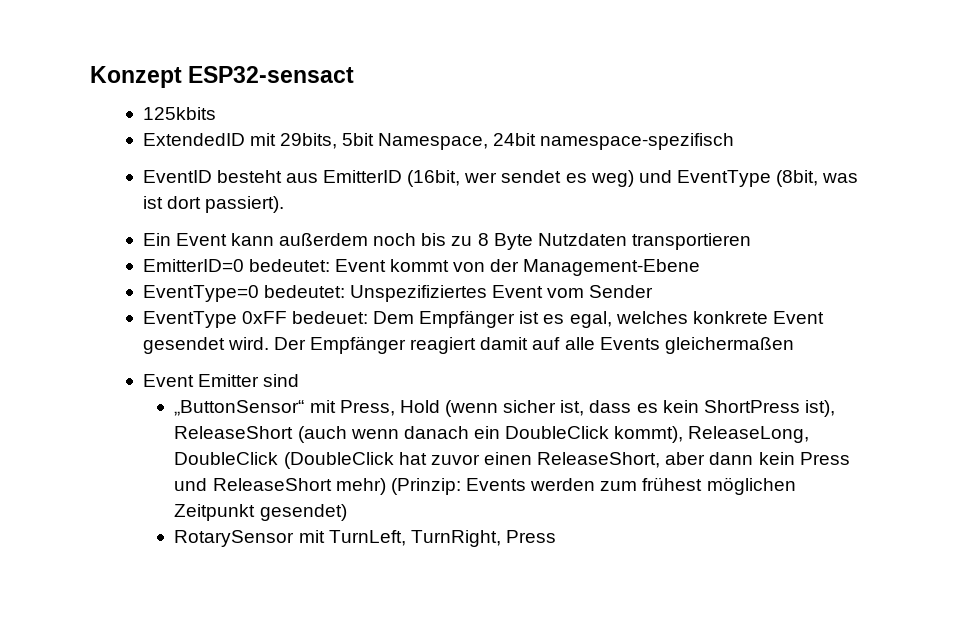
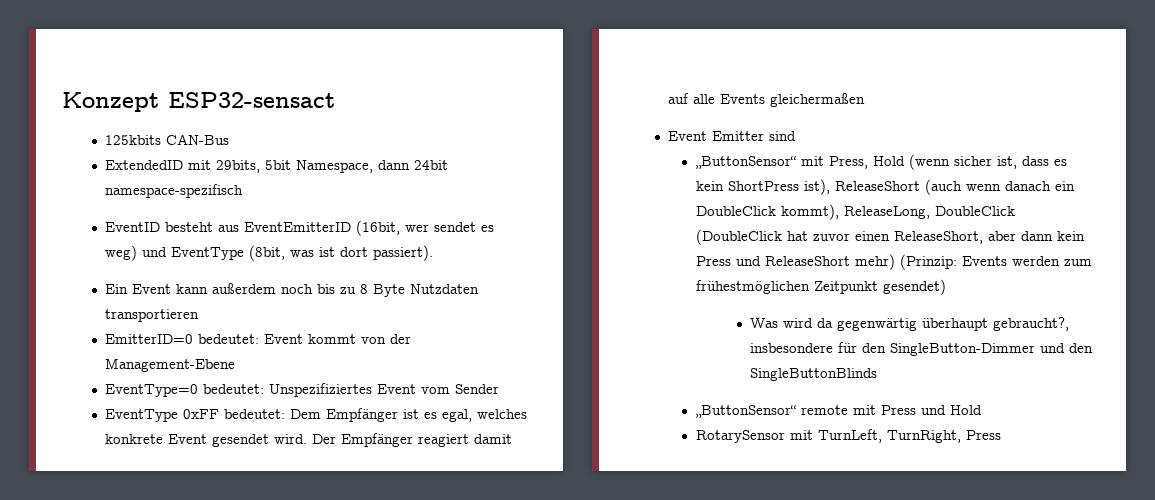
- 125kbits
+ 125kbits CAN-Bus
- ExtendedID mit 29bits, 5bit Namespace, 24bit namespace-spezifisch
+ ExtendedID mit 29bits, 5bit Namespace, dann 24bit namespace-spezifisch
- EventID besteht aus EmitterID (16bit, wer sendet es weg) und EventType (8bit, was ist dort passiert).
+ EventID besteht aus EventEmitterID (16bit, wer sendet es weg) und EventType (8bit, was ist dort passiert).
- EventType 0xFF bedeuet: Dem Empfänger ist es egal, welches konkrete Event gesendet wird.
+ EventType 0xFF bedeutet: Dem Empfänger ist es egal, welches konkrete Event gesendet wird.
- „ButtonSensor“ mit Press, Hold (wenn sicher ist, dass es kein ShortPress ist), ReleaseShort (auch wenn danach ein DoubleClick kommt), ReleaseLong, DoubleClick (DoubleClick hat zuvor einen ReleaseShort, aber dann kein Press und ReleaseShort mehr) (Prinzip: Events werden zum frühest möglichen Zeitpunkt gesendet)
+ „ButtonSensor“ mit Press, Hold (wenn sicher ist, dass es kein ShortPress ist), ReleaseShort (auch wenn danach ein DoubleClick kommt), ReleaseLong, DoubleClick (DoubleClick hat zuvor einen ReleaseShort, aber dann kein Press und ReleaseShort mehr) (Prinzip: Events werden zum frühestmöglichen Zeitpunkt gesendet)
+ Was wird da gegenwärtig überhaupt gebraucht?, insbesondere für den SingleButton-Dimmer und den SingleButtonBlinds
+ „ButtonSensor“ remote mit Press und Hold

